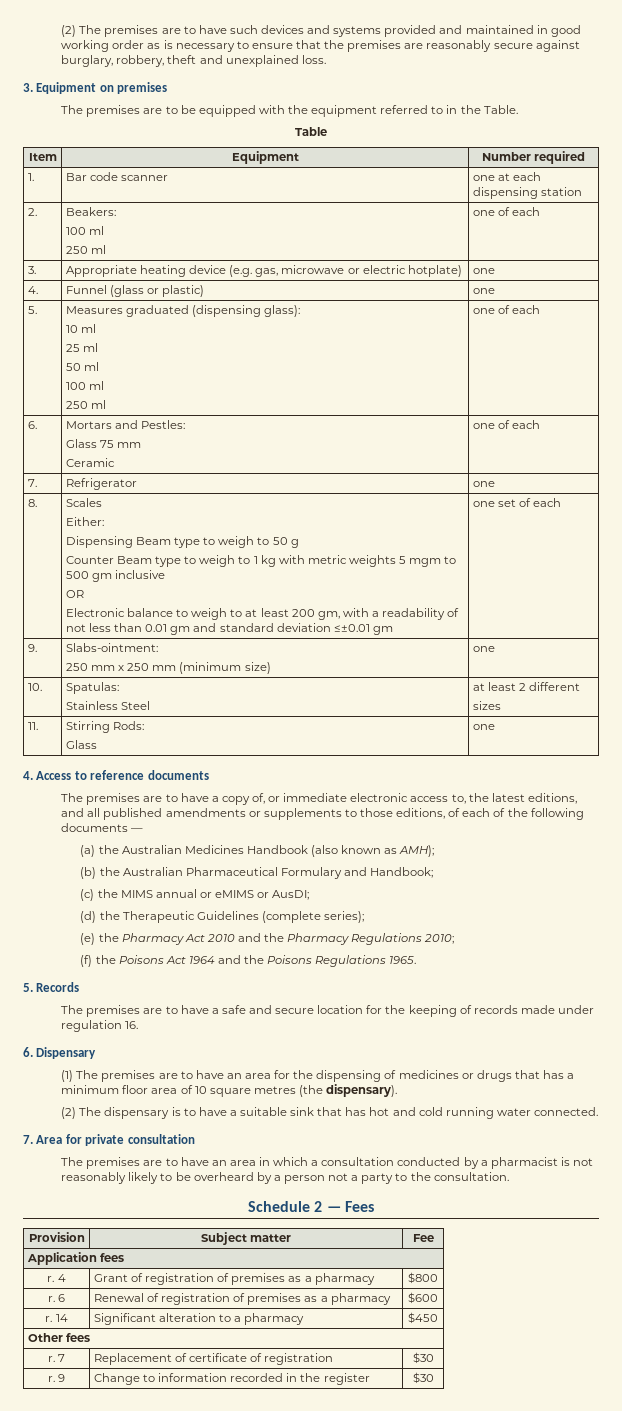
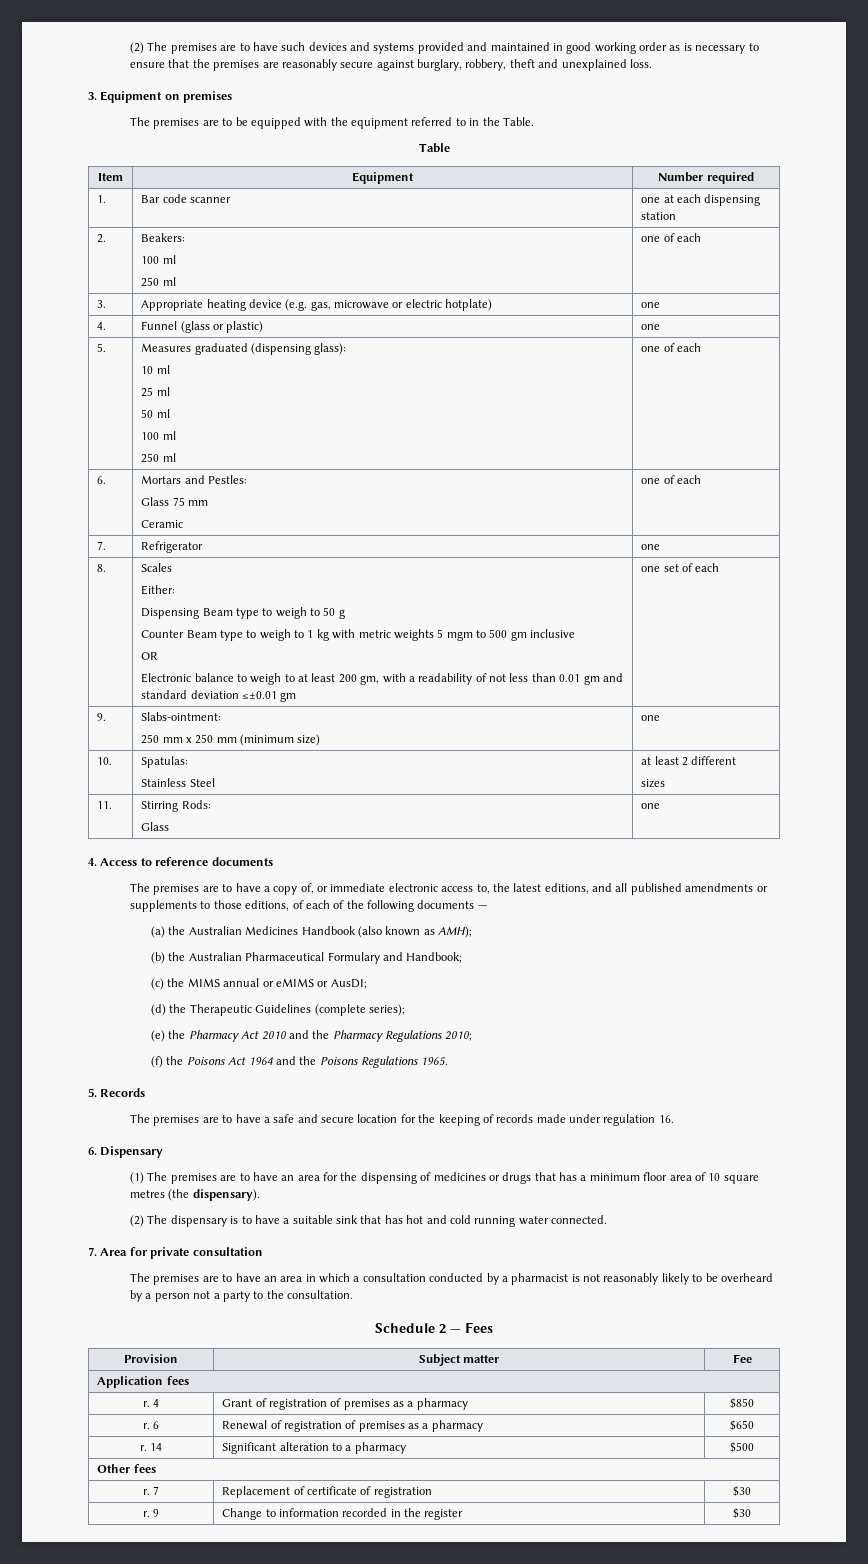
- r. 4 | Grant of registration of premises as a pharmacy | $800
+ r. 4 | Grant of registration of premises as a pharmacy | $850
- r. 6 | Renewal of registration of premises as a pharmacy | $600
+ r. 6 | Renewal of registration of premises as a pharmacy | $650
- r. 14 | Significant alteration to a pharmacy | $450
+ r. 14 | Significant alteration to a pharmacy | $500

